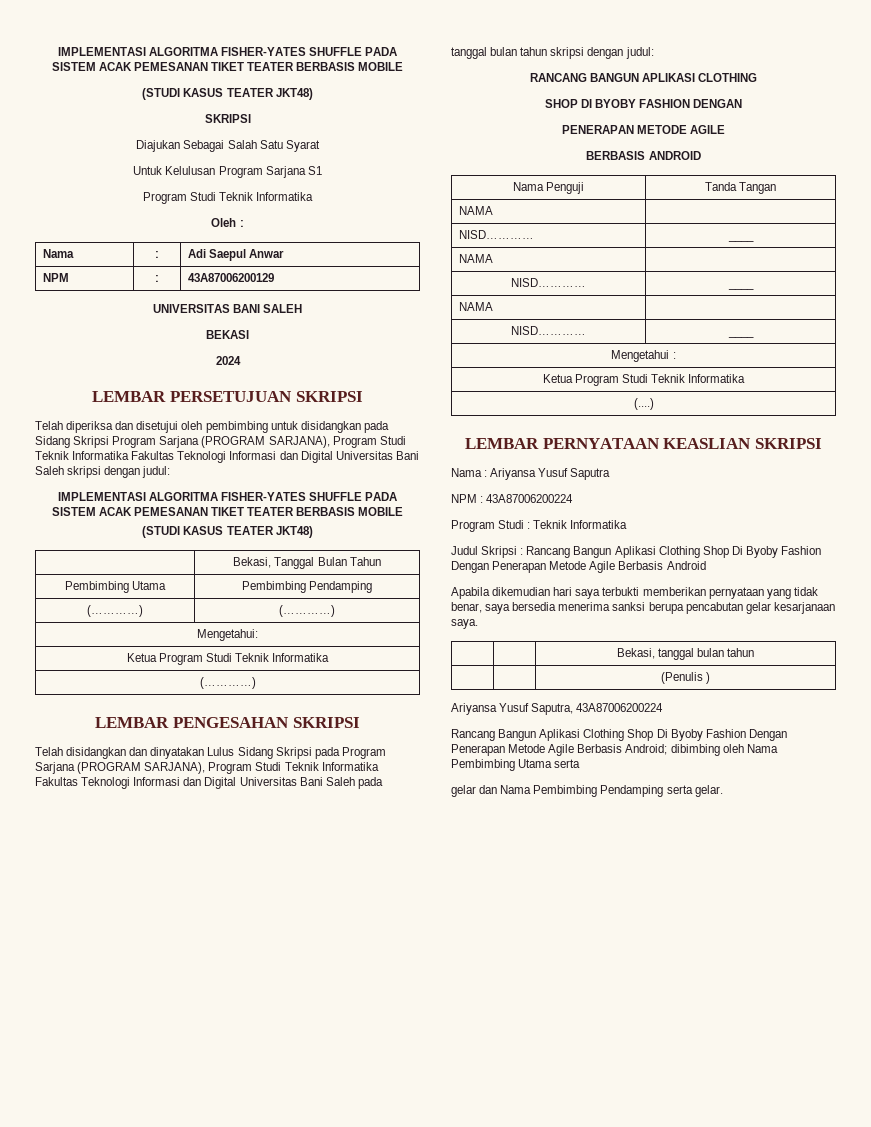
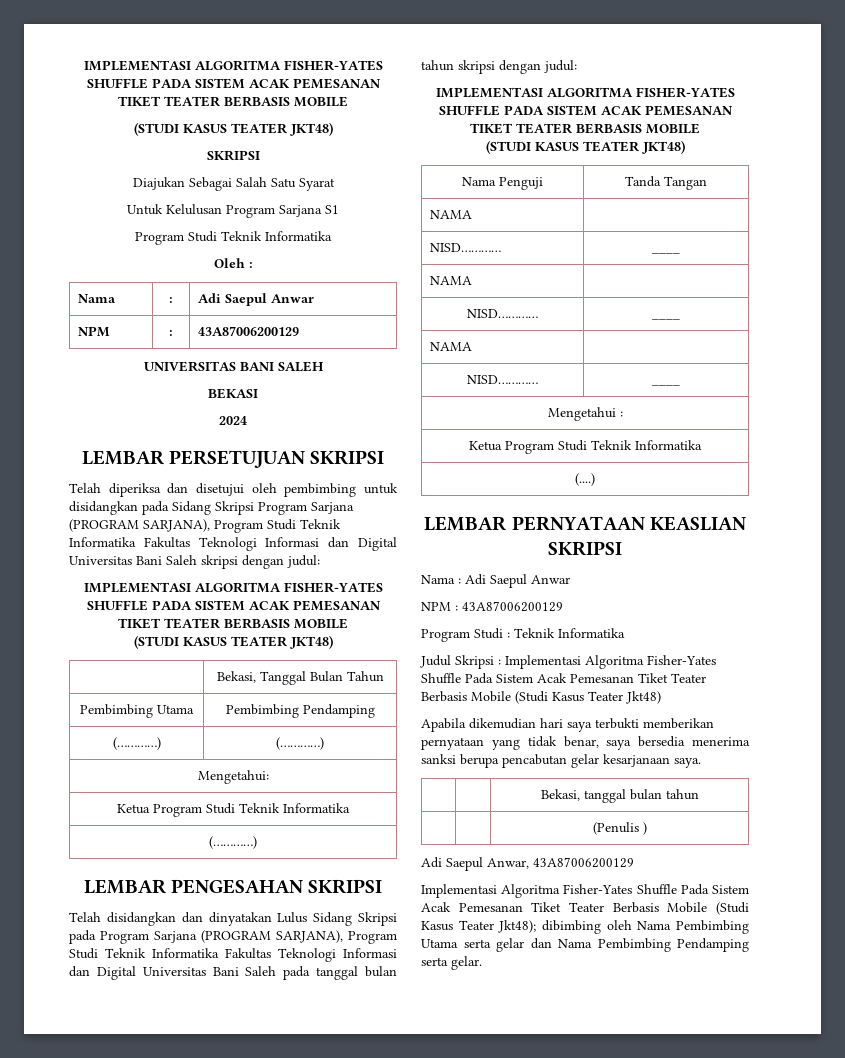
  Telah disidangkan dan dinyatakan Lulus Sidang Skripsi pada Program Sarjana (PROGRAM SARJANA), Program Studi Teknik Informatika Fakultas Teknologi Informasi dan Digital Universitas Bani Saleh pada tanggal bulan tahun skripsi dengan judul:
- RANCANG BANGUN APLIKASI CLOTHING
- SHOP DI BYOBY FASHION DENGAN
- PENERAPAN METODE AGILE
- BERBASIS ANDROID
+ IMPLEMENTASI ALGORITMA FISHER-YATES SHUFFLE PADA SISTEM ACAK PEMESANAN TIKET TEATER BERBASIS MOBILE
+ (STUDI KASUS TEATER JKT48)
- Nama : Ariyansa Yusuf Saputra
+ Nama : Adi Saepul Anwar
- NPM : 43A87006200224
+ NPM : 43A87006200129
- Judul Skripsi : Rancang Bangun Aplikasi Clothing Shop Di Byoby Fashion Dengan Penerapan Metode Agile Berbasis Android
+ Judul Skripsi : Implementasi Algoritma Fisher-Yates Shuffle Pada Sistem Acak Pemesanan Tiket Teater Berbasis Mobile (Studi Kasus Teater Jkt48)
- Ariyansa Yusuf Saputra, 43A87006200224
- Rancang Bangun Aplikasi Clothing Shop Di Byoby Fashion Dengan Penerapan Metode Agile Berbasis Android; dibimbing oleh Nama Pembimbing Utama serta
- gelar dan Nama Pembimbing Pendamping serta gelar.
+ Adi Saepul Anwar, 43A87006200129
+ Implementasi Algoritma Fisher-Yates Shuffle Pada Sistem Acak Pemesanan Tiket Teater Berbasis Mobile (Studi Kasus Teater Jkt48); dibimbing oleh Nama Pembimbing Utama serta gelar dan Nama Pembimbing Pendamping serta gelar.

